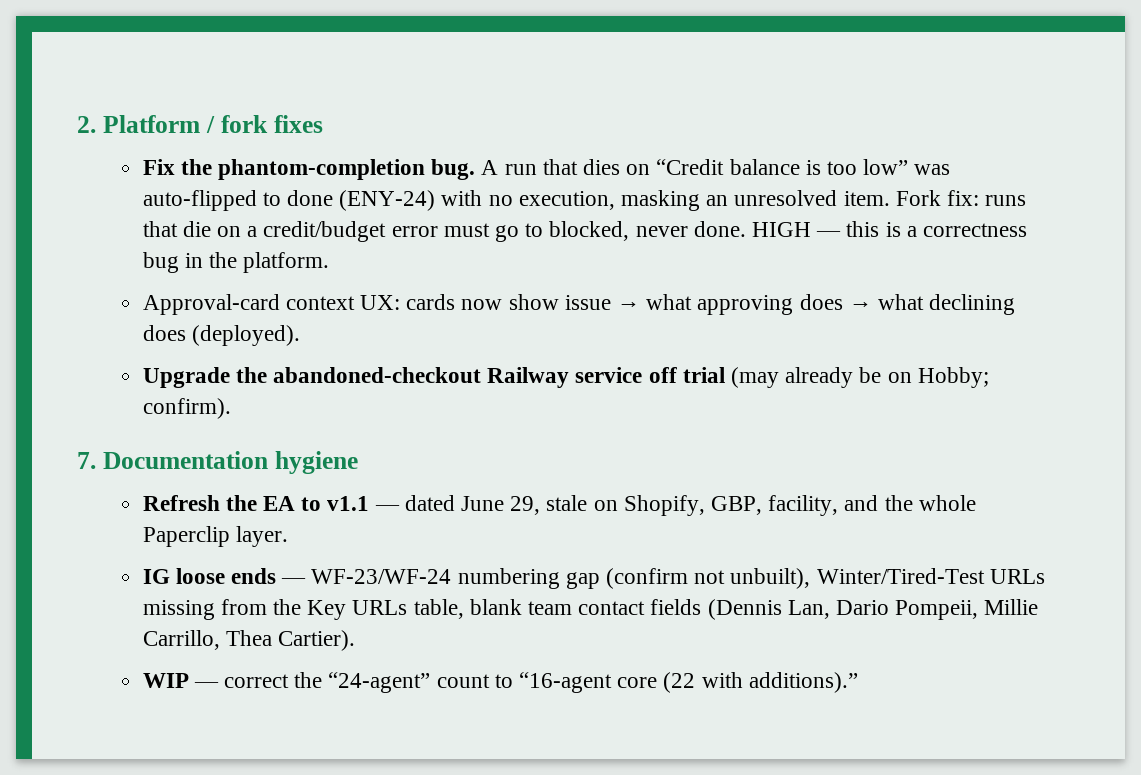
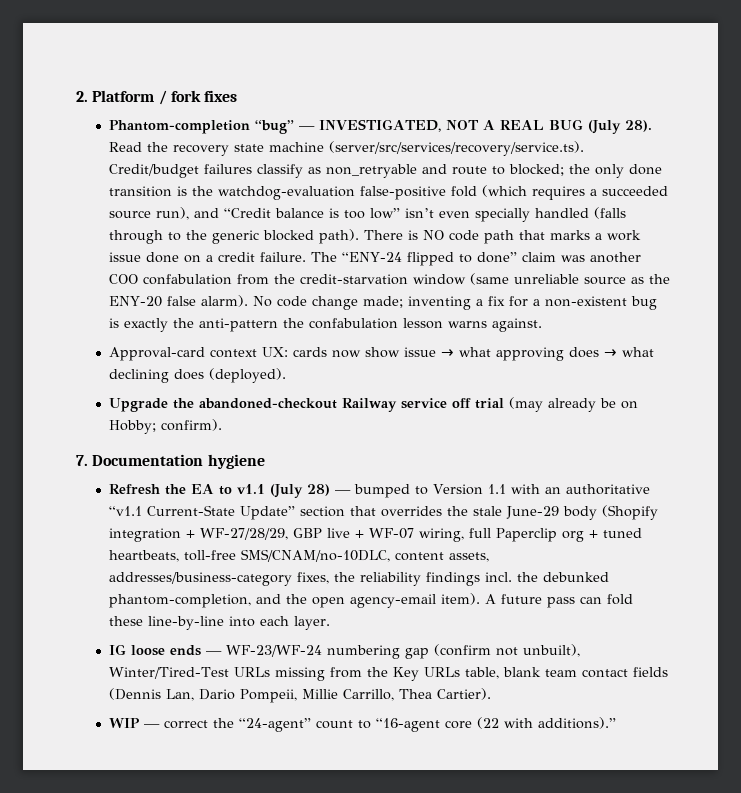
- Fix the phantom-completion bug. A run that dies on “Credit balance is too low” was auto-flipped to done (ENY-24) with no execution, masking an unresolved item. Fork fix: runs that die on a credit/budget error must go to blocked, never done. HIGH — this is a correctness bug in the platform.
+ Phantom-completion “bug” — INVESTIGATED, NOT A REAL BUG (July 28). Read the recovery state machine (server/src/services/recovery/service.ts). Credit/budget failures classify as non_retryable and route to blocked; the only done transition is the watchdog-evaluation false-positive fold (which requires a succeeded source run), and “Credit balance is too low” isn’t even specially handled (falls through to the generic blocked path). There is NO code path that marks a work issue done on a credit failure. The “ENY-24 flipped to done” claim was another COO confabulation from the credit-starvation window (same unreliable source as the ENY-20 false alarm). No code change made; inventing a fix for a non-existent bug is exactly the anti-pattern the confabulation lesson warns against.
- Refresh the EA to v1.1 — dated June 29, stale on Shopify, GBP, facility, and the whole Paperclip layer.
+ Refresh the EA to v1.1 (July 28) — bumped to Version 1.1 with an authoritative “v1.1 Current-State Update” section that overrides the stale June-29 body (Shopify integration + WF-27/28/29, GBP live + WF-07 wiring, full Paperclip org + tuned heartbeats, toll-free SMS/CNAM/no-10DLC, content assets, addresses/business-category fixes, the reliability findings incl. the debunked phantom-completion, and the open agency-email item). A future pass can fold these line-by-line into each layer.

